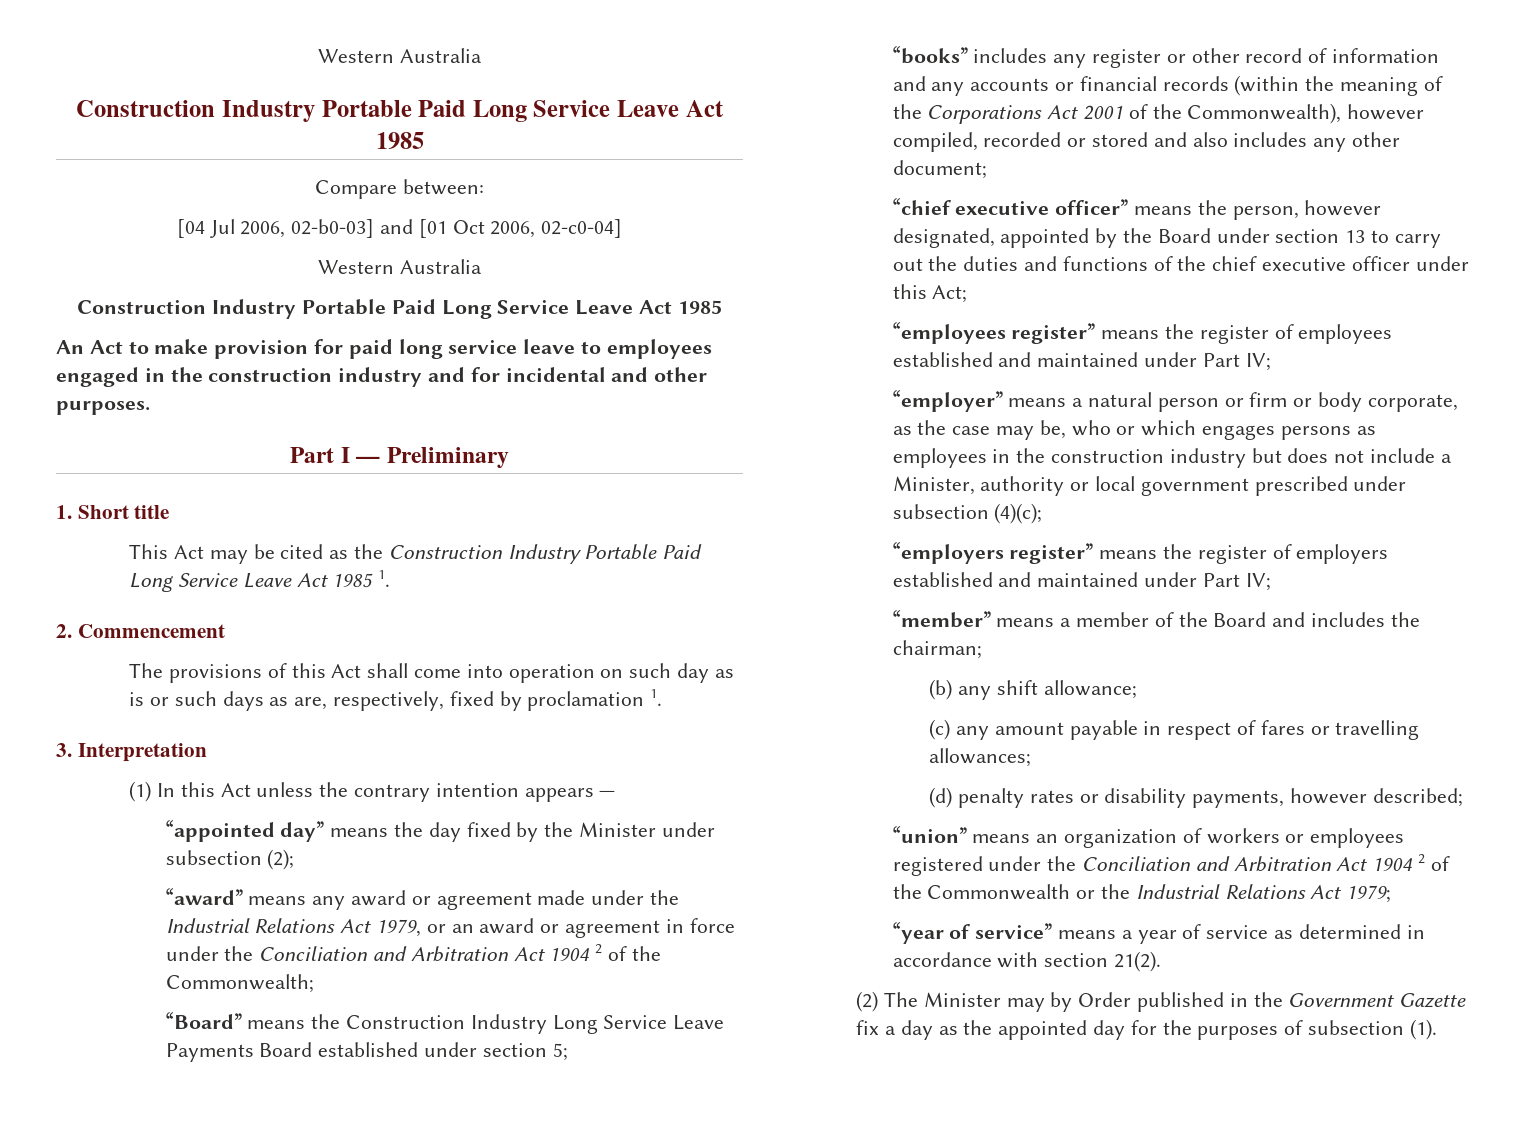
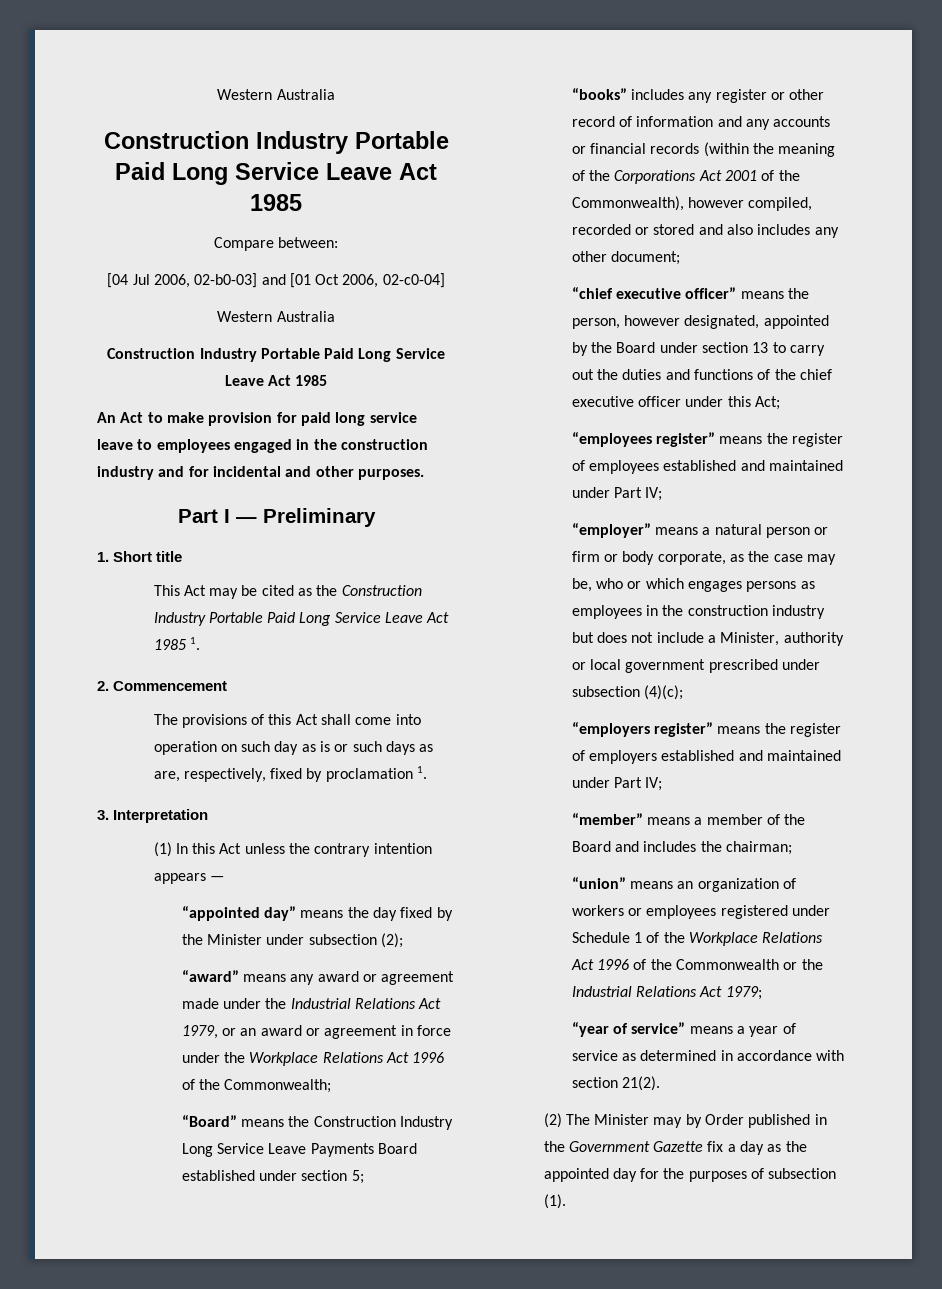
- “award” means any award or agreement made under the Industrial Relations Act 1979, or an award or agreement in force under the Conciliation and Arbitration Act 1904 2 of the Commonwealth;
+ “award” means any award or agreement made under the Industrial Relations Act 1979, or an award or agreement in force under the Workplace Relations Act 1996 of the Commonwealth;
- (b) any shift allowance;
- (c) any amount payable in respect of fares or travelling allowances;
- (d) penalty rates or disability payments, however described;
- “union” means an organization of workers or employees registered under the Conciliation and Arbitration Act 1904 2 of the Commonwealth or the Industrial Relations Act 1979;
+ “union” means an organization of workers or employees registered under Schedule 1 of the Workplace Relations Act 1996 of the Commonwealth or the Industrial Relations Act 1979;

